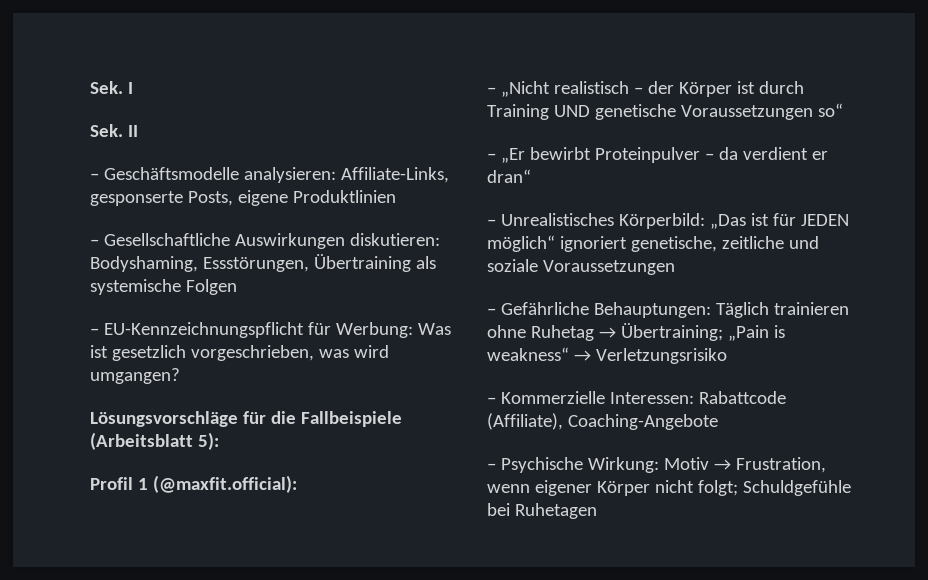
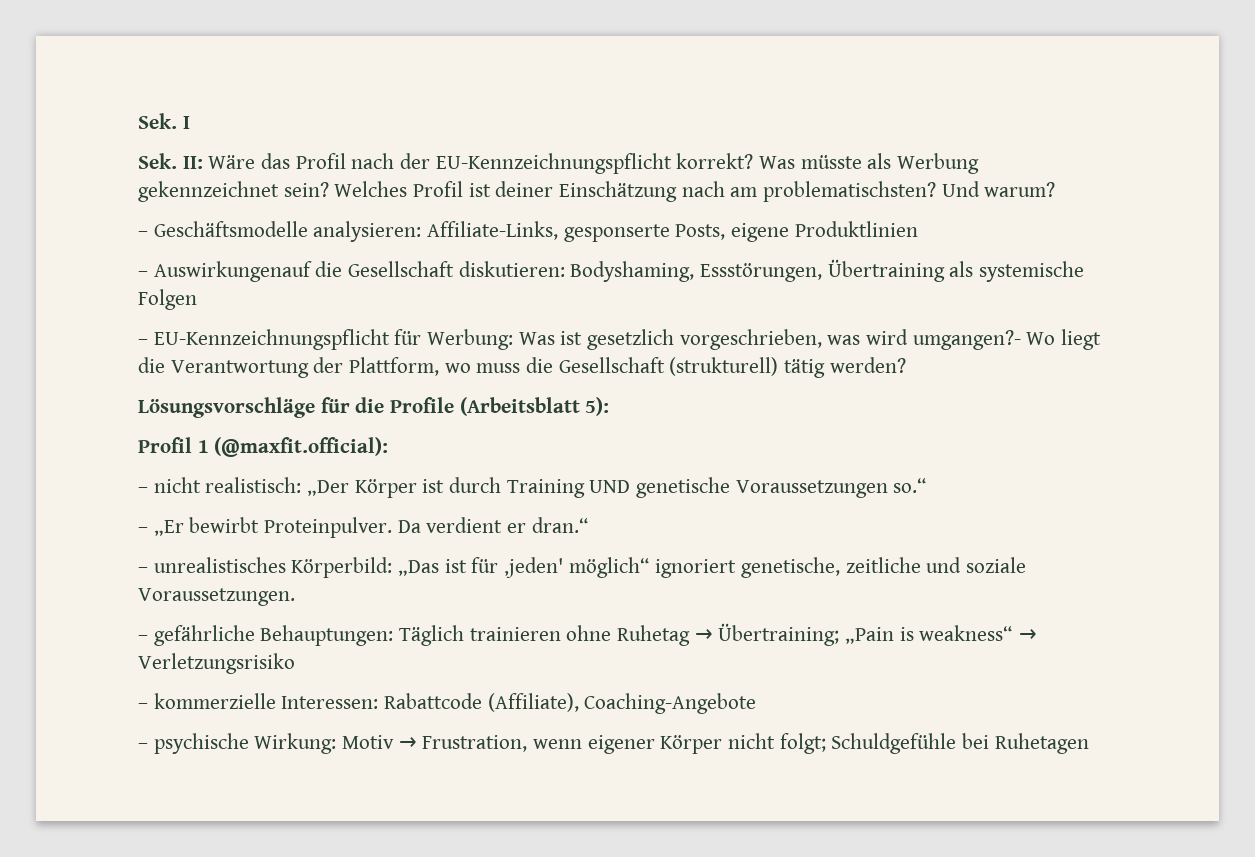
- Sek. II
+ Sek. II: Wäre das Profil nach der EU-Kennzeichnungspflicht korrekt? Was müsste als Werbung gekennzeichnet sein? Welches Profil ist deiner Einschätzung nach am problematischsten? Und warum?
- – Gesellschaftliche Auswirkungen diskutieren: Bodyshaming, Essstörungen, Übertraining als systemische Folgen
+ – Auswirkungenauf die Gesellschaft diskutieren: Bodyshaming, Essstörungen, Übertraining als systemische Folgen
- – EU-Kennzeichnungspflicht für Werbung: Was ist gesetzlich vorgeschrieben, was wird umgangen?
+ – EU-Kennzeichnungspflicht für Werbung: Was ist gesetzlich vorgeschrieben, was wird umgangen?- Wo liegt die Verantwortung der Plattform, wo muss die Gesellschaft (strukturell) tätig werden?
- Lösungsvorschläge für die Fallbeispiele (Arbeitsblatt 5):
+ Lösungsvorschläge für die Profile (Arbeitsblatt 5):
- – „Nicht realistisch – der Körper ist durch Training UND genetische Voraussetzungen so“
+ – nicht realistisch: „Der Körper ist durch Training UND genetische Voraussetzungen so.“
- – „Er bewirbt Proteinpulver – da verdient er dran“
- – Unrealistisches Körperbild: „Das ist für JEDEN möglich“ ignoriert genetische, zeitliche und soziale Voraussetzungen
- – Gefährliche Behauptungen: Täglich trainieren ohne Ruhetag → Übertraining; „Pain is weakness“ → Verletzungsrisiko
+ – „Er bewirbt Proteinpulver. Da verdient er dran.“
+ – unrealistisches Körperbild: „Das ist für ‚jeden' möglich“ ignoriert genetische, zeitliche und soziale Voraussetzungen.
+ – gefährliche Behauptungen: Täglich trainieren ohne Ruhetag → Übertraining; „Pain is weakness“ → Verletzungsrisiko
- – Kommerzielle Interessen: Rabattcode (Affiliate), Coaching-Angebote
+ – kommerzielle Interessen: Rabattcode (Affiliate), Coaching-Angebote
- – Psychische Wirkung: Motiv → Frustration, wenn eigener Körper nicht folgt; Schuldgefühle bei Ruhetagen
+ – psychische Wirkung: Motiv → Frustration, wenn eigener Körper nicht folgt; Schuldgefühle bei Ruhetagen

